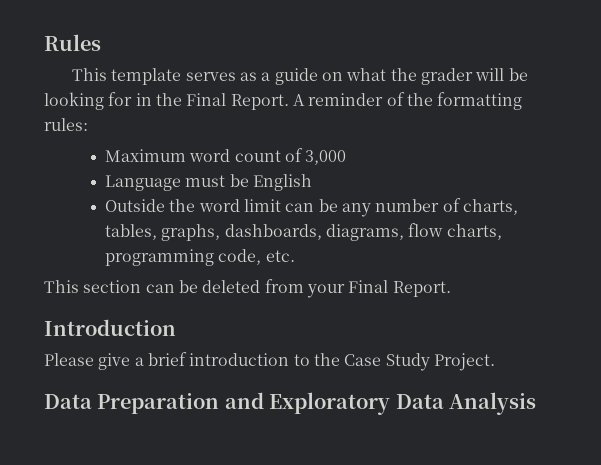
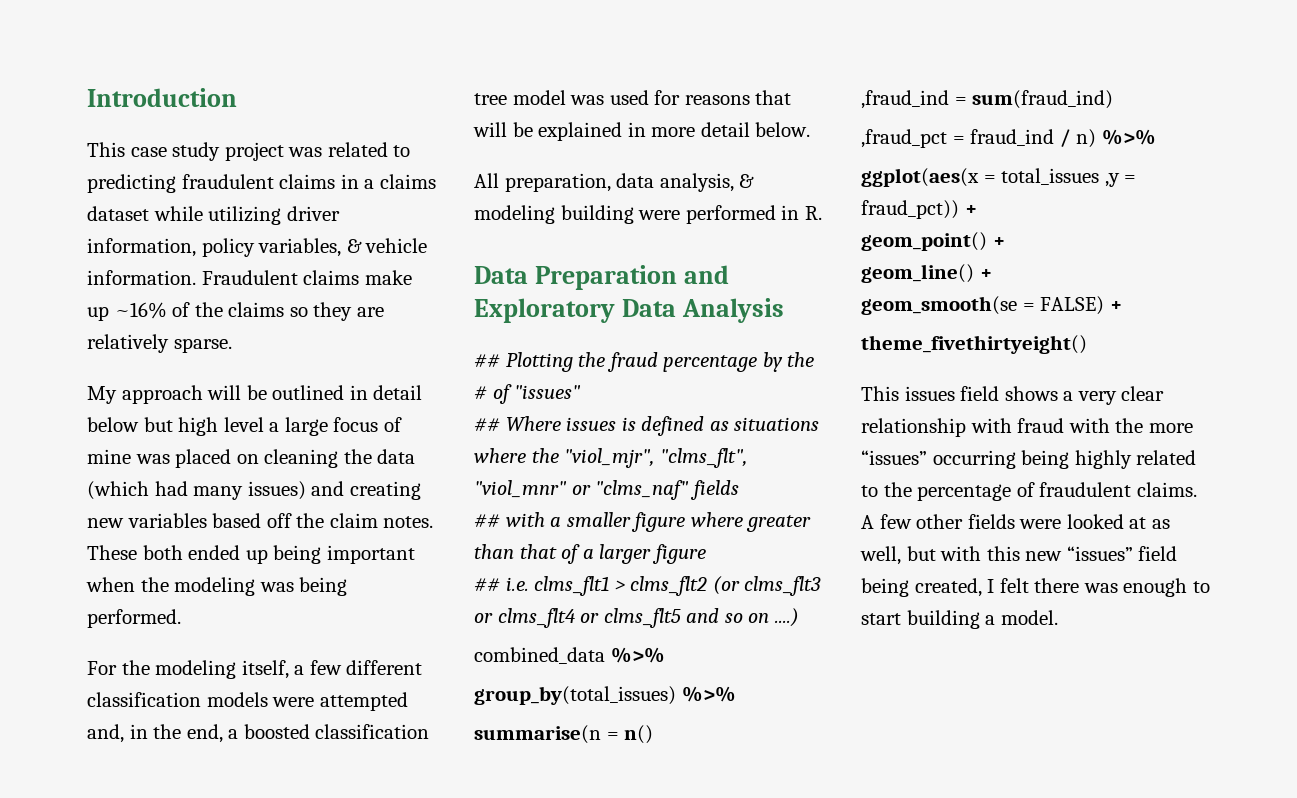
- Rules
- This template serves as a guide on what the grader will be looking for in the Final Report. A reminder of the formatting rules:
- Maximum word count of 3,000
- Language must be English
- Outside the word limit can be any number of charts, tables, graphs, dashboards, diagrams, flow charts, programming code, etc.
- This section can be deleted from your Final Report.
  Introduction
- Please give a brief introduction to the Case Study Project.
+ This case study project was related to predicting fraudulent claims in a claims dataset while utilizing driver information, policy variables, & vehicle information. Fraudulent claims make up ~16% of the claims so they are relatively sparse.
+ My approach will be outlined in detail below but high level a large focus of mine was placed on cleaning the data (which had many issues) and creating new variables based off the claim notes. These both ended up being important when the modeling was being performed.
+ For the modeling itself, a few different classification models were attempted and, in the end, a boosted classification tree model was used for reasons that will be explained in more detail below.
+ All preparation, data analysis, & modeling building were performed in R.
+ ## Plotting the fraud percentage by the # of "issues"
+ ## Where issues is defined as situations where the "viol_mjr", "clms_flt", "viol_mnr" or "clms_naf" fields
+ ## with a smaller figure where greater than that of a larger figure
+ ## i.e. clms_flt1 > clms_flt2 (or clms_flt3 or clms_flt4 or clms_flt5 and so on ....)
+ combined_data %>%
+ group_by(total_issues) %>%
+ summarise(n = n()
+ ,fraud_ind = sum(fraud_ind)
+ ,fraud_pct = fraud_ind / n) %>%
+ ggplot(aes(x = total_issues ,y = fraud_pct)) +
+ geom_point() +
+ geom_line() +
+ geom_smooth(se = FALSE) +
+ theme_fivethirtyeight()
+ This issues field shows a very clear relationship with fraud with the more “issues” occurring being highly related to the percentage of fraudulent claims. A few other fields were looked at as well, but with this new “issues” field being created, I felt there was enough to start building a model.

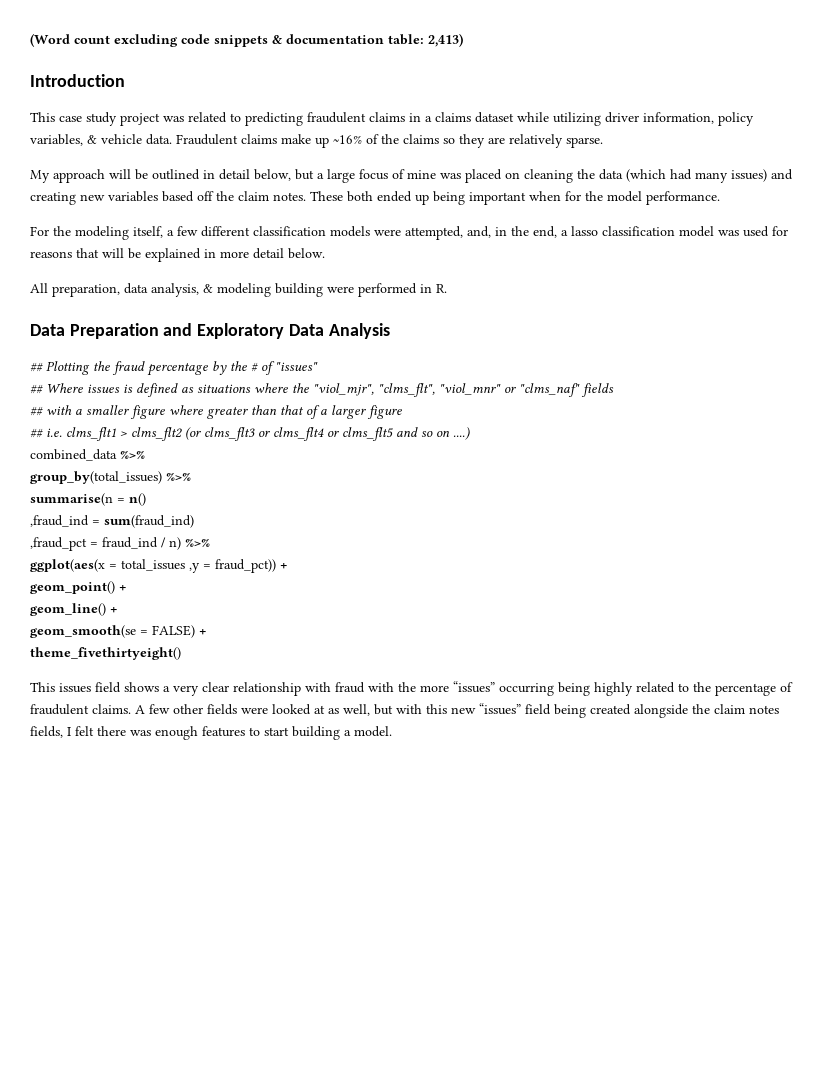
+ (Word count excluding code snippets & documentation table: 2,413)
- This case study project was related to predicting fraudulent claims in a claims dataset while utilizing driver information, policy variables, & vehicle information.
+ This case study project was related to predicting fraudulent claims in a claims dataset while utilizing driver information, policy variables, & vehicle data.
- My approach will be outlined in detail below but high level a large focus of mine was placed on cleaning the data (which had many issues) and creating new variables based off the claim notes.
+ My approach will be outlined in detail below, but a large focus of mine was placed on cleaning the data (which had many issues) and creating new variables based off the claim notes.
- These both ended up being important when the modeling was being performed.
+ These both ended up being important when for the model performance.
- For the modeling itself, a few different classification models were attempted and, in the end, a boosted classification tree model was used for reasons that will be explained in more detail below.
+ For the modeling itself, a few different classification models were attempted, and, in the end, a lasso classification model was used for reasons that will be explained in more detail below.
- A few other fields were looked at as well, but with this new “issues” field being created, I felt there was enough to start building a model.
+ A few other fields were looked at as well, but with this new “issues” field being created alongside the claim notes fields, I felt there was enough features to start building a model.

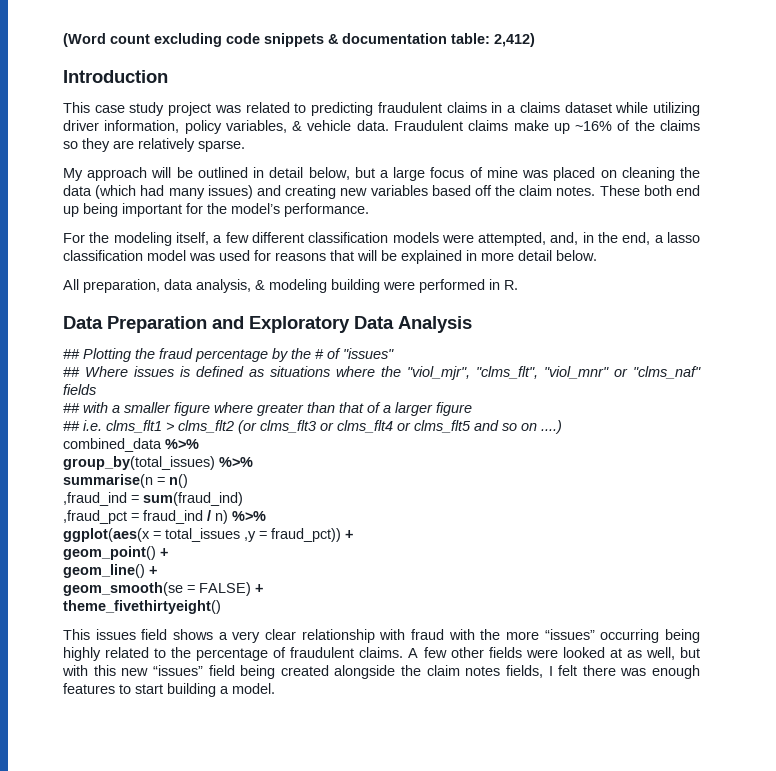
- (Word count excluding code snippets & documentation table: 2,413)
+ (Word count excluding code snippets & documentation table: 2,412)
- These both ended up being important when for the model performance.
+ These both end up being important for the model’s performance.

